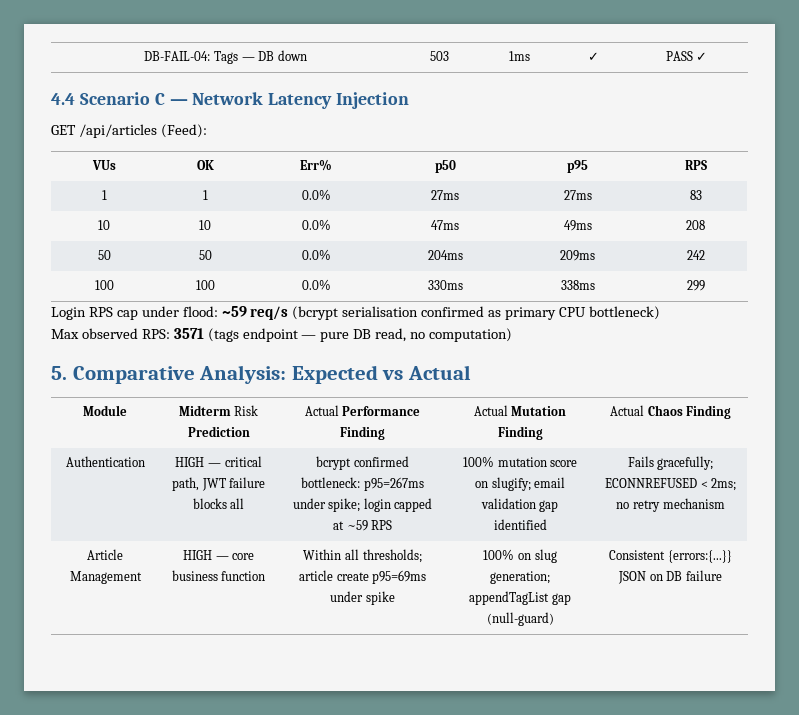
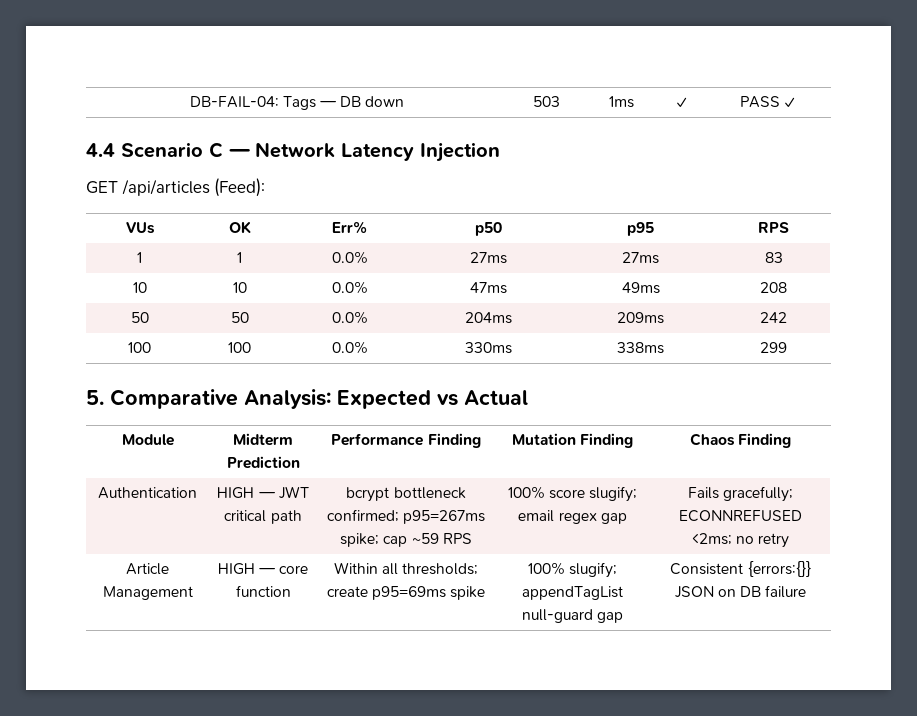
- Login RPS cap under flood: ~59 req/s (bcrypt serialisation confirmed as primary CPU bottleneck)
- Max observed RPS: 3571 (tags endpoint — pure DB read, no computation)
- Module | Midterm Risk Prediction | Actual Performance Finding | Actual Mutation Finding | Actual Chaos Finding
+ Module | Midterm Prediction | Performance Finding | Mutation Finding | Chaos Finding
- Authentication | HIGH — critical path, JWT failure blocks all | bcrypt confirmed bottleneck: p95=267ms under spike; login capped at ~59 RPS | 100% mutation score on slugify; email validation gap identified | Fails gracefully; ECONNREFUSED < 2ms; no retry mechanism
+ Authentication | HIGH — JWT critical path | bcrypt bottleneck confirmed; p95=267ms spike; cap ~59 RPS | 100% score slugify; email regex gap | Fails gracefully; ECONNREFUSED <2ms; no retry
- Article Management | HIGH — core business function | Within all thresholds; article create p95=69ms under spike | 100% on slug generation; appendTagList gap (null-guard) | Consistent {errors:{...}} JSON on DB failure
+ Article Management | HIGH — core function | Within all thresholds; create p95=69ms spike | 100% slugify; appendTagList null-guard gap | Consistent {errors:{}} JSON on DB failure

